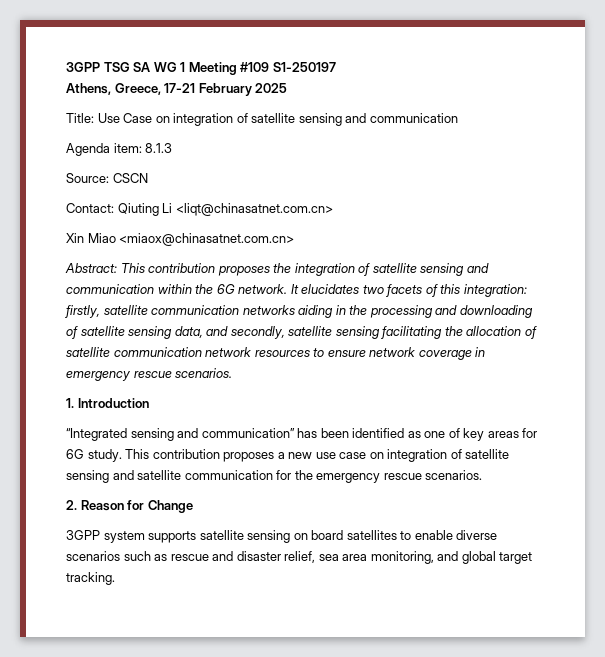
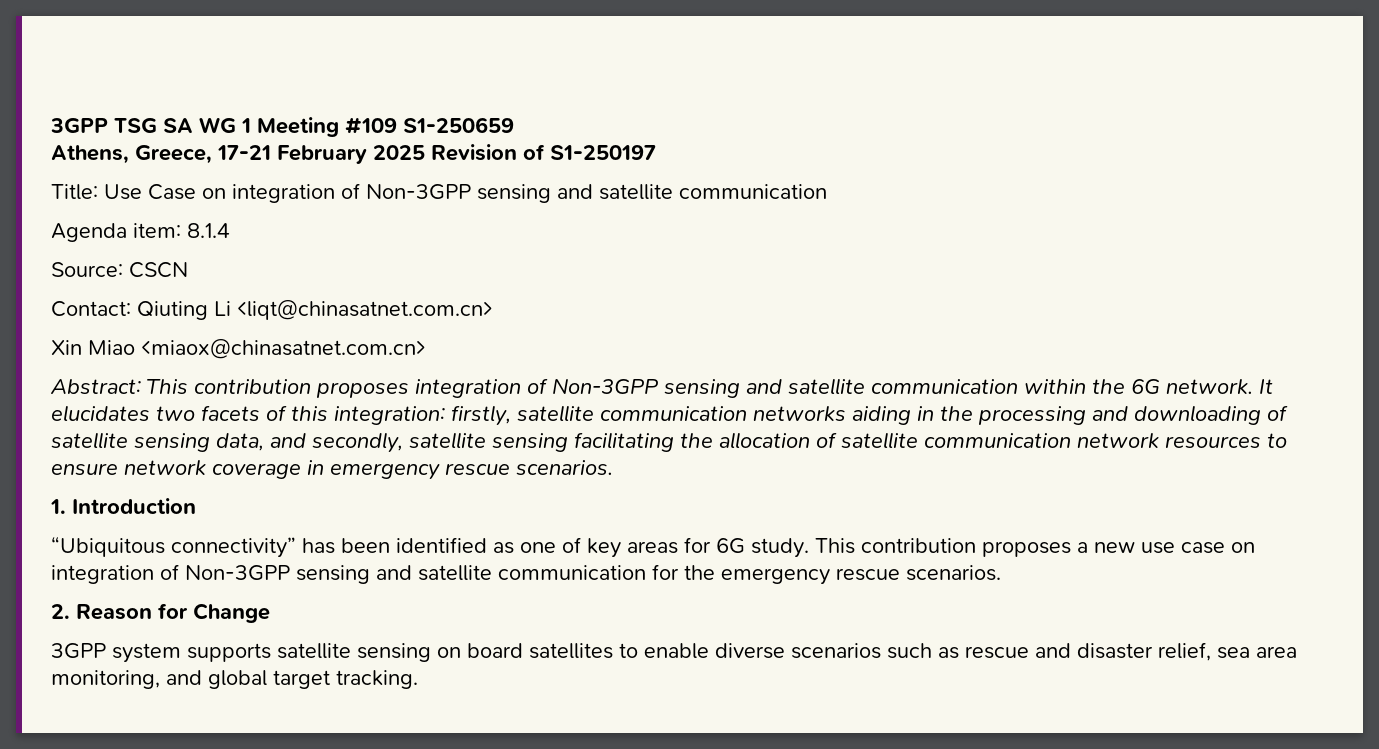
- 3GPP TSG SA WG 1 Meeting #109 S1-250197
+ 3GPP TSG SA WG 1 Meeting #109 S1-250659
- Athens, Greece, 17-21 February 2025
+ Athens, Greece, 17-21 February 2025 Revision of S1-250197
- Title: Use Case on integration of satellite sensing and communication
+ Title: Use Case on integration of Non-3GPP sensing and satellite communication
- Agenda item: 8.1.3
+ Agenda item: 8.1.4
- Abstract: This contribution proposes the integration of satellite sensing and communication within the 6G network.
+ Abstract: This contribution proposes integration of Non-3GPP sensing and satellite communication within the 6G network.
- “Integrated sensing and communication” has been identified as one of key areas for 6G study.
+ “Ubiquitous connectivity” has been identified as one of key areas for 6G study.
- This contribution proposes a new use case on integration of satellite sensing and satellite communication for the emergency rescue scenarios.
+ This contribution proposes a new use case on integration of Non-3GPP sensing and satellite communication for the emergency rescue scenarios.

